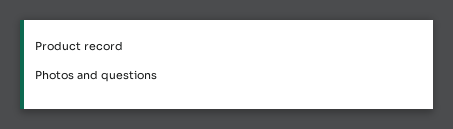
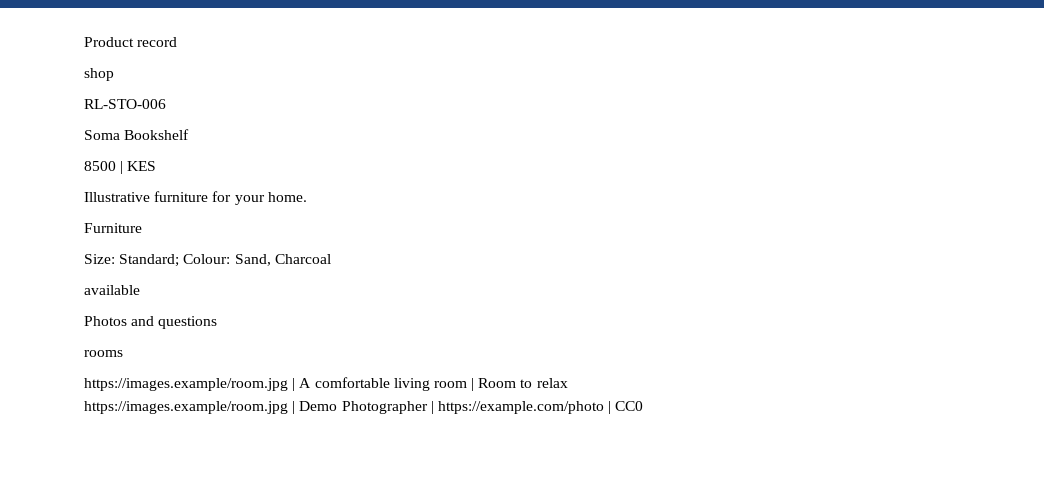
+ shop
+ RL-STO-006
+ Soma Bookshelf
+ 8500 | KES
+ Illustrative furniture for your home.
+ Furniture
+ Size: Standard; Colour: Sand, Charcoal
+ available
  Photos and questions
+ rooms
+ https://images.example/room.jpg | A comfortable living room | Room to relax
+ https://images.example/room.jpg | Demo Photographer | https://example.com/photo | CC0

